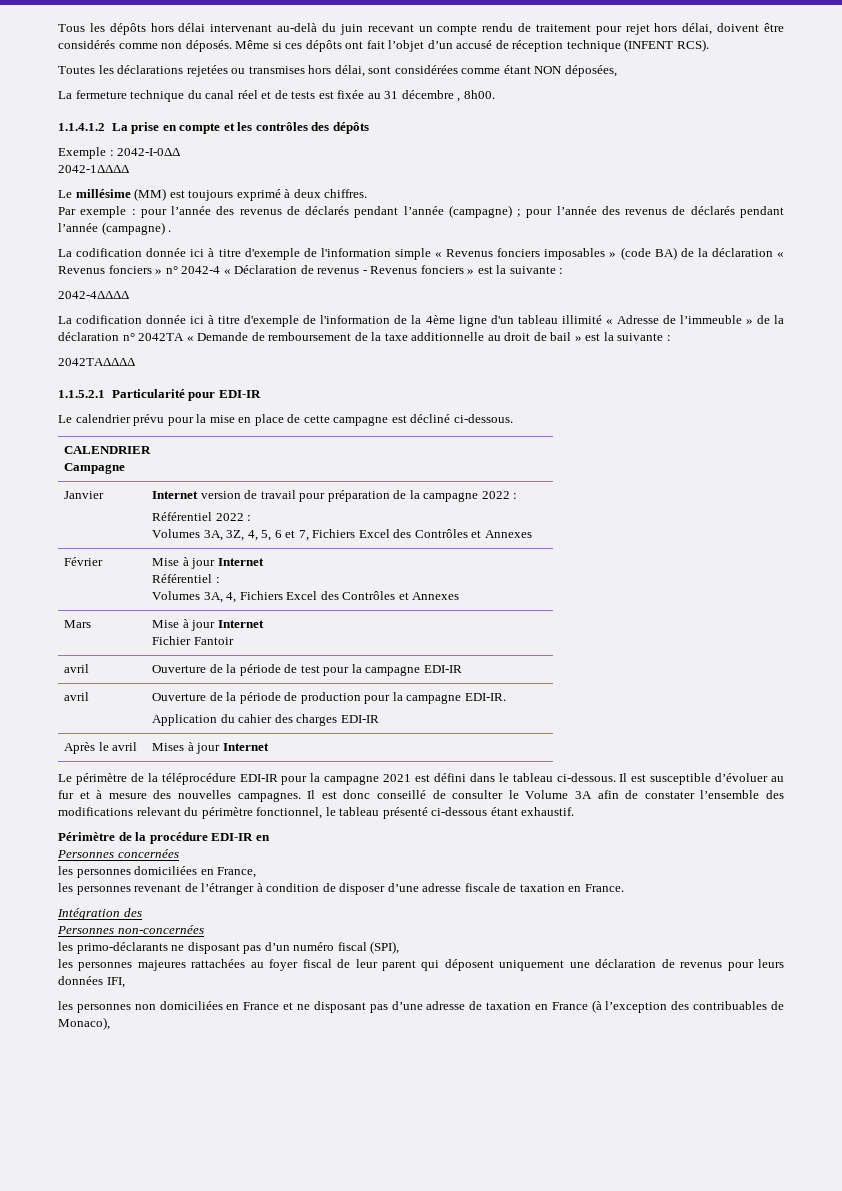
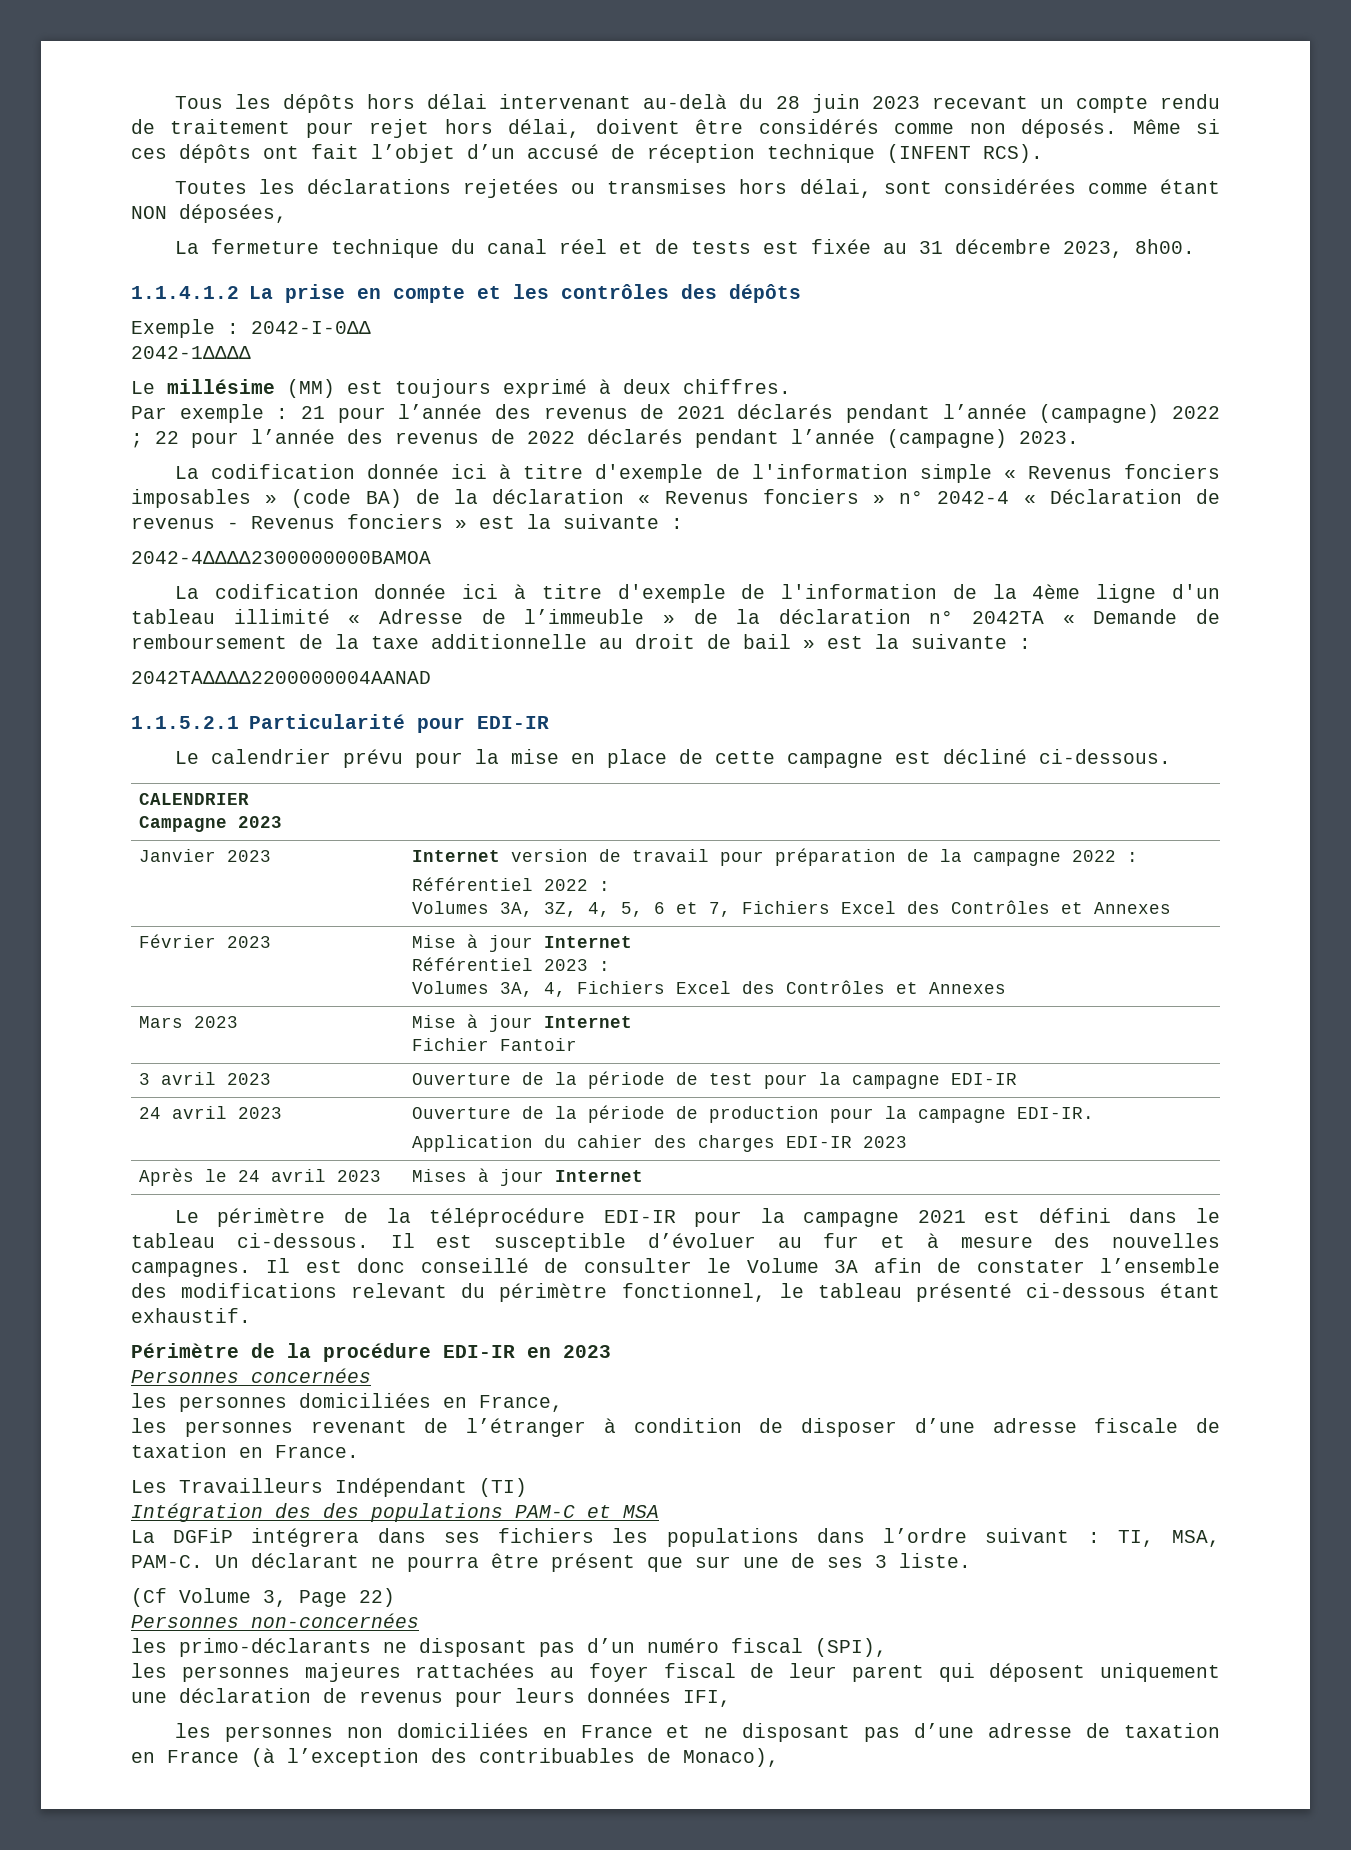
- Tous les dépôts hors délai intervenant au-delà du juin recevant un compte rendu de traitement pour rejet hors délai, doivent être considérés comme non déposés.
+ Tous les dépôts hors délai intervenant au-delà du 28 juin 2023 recevant un compte rendu de traitement pour rejet hors délai, doivent être considérés comme non déposés.
- La fermeture technique du canal réel et de tests est fixée au 31 décembre , 8h00.
+ La fermeture technique du canal réel et de tests est fixée au 31 décembre 2023, 8h00.
- Par exemple : pour l’année des revenus de déclarés pendant l’année (campagne) ; pour l’année des revenus de déclarés pendant l’année (campagne) .
+ Par exemple : 21 pour l’année des revenus de 2021 déclarés pendant l’année (campagne) 2022 ; 22 pour l’année des revenus de 2022 déclarés pendant l’année (campagne) 2023.
- 2042-4ΔΔΔΔ
+ 2042-4ΔΔΔΔ2300000000BAMOA
- 2042TAΔΔΔΔ
+ 2042TAΔΔΔΔ2200000004AANAD
  CALENDRIER
- Campagne
+ Campagne 2023
- Janvier | Internet version de travail pour préparation de la campagne 2022 :
+ Janvier 2023 | Internet version de travail pour préparation de la campagne 2022 :
- Février | Mise à jour Internet
- Référentiel :
+ Février 2023 | Mise à jour Internet
+ Référentiel 2023 :
- Mars | Mise à jour Internet
+ Mars 2023 | Mise à jour Internet
- avril | Ouverture de la période de test pour la campagne EDI-IR
+ 3 avril 2023 | Ouverture de la période de test pour la campagne EDI-IR
- avril | Ouverture de la période de production pour la campagne EDI-IR.
- Application du cahier des charges EDI-IR
+ 24 avril 2023 | Ouverture de la période de production pour la campagne EDI-IR.
+ Application du cahier des charges EDI-IR 2023
- Après le avril | Mises à jour Internet
+ Après le 24 avril 2023 | Mises à jour Internet
- Périmètre de la procédure EDI-IR en
+ Périmètre de la procédure EDI-IR en 2023
- Intégration des
+ Les Travailleurs Indépendant (TI)
+ Intégration des des populations PAM-C et MSA
+ La DGFiP intégrera dans ses fichiers les populations dans l’ordre suivant : TI, MSA, PAM-C. Un déclarant ne pourra être présent que sur une de ses 3 liste.
+ (Cf Volume 3, Page 22)

